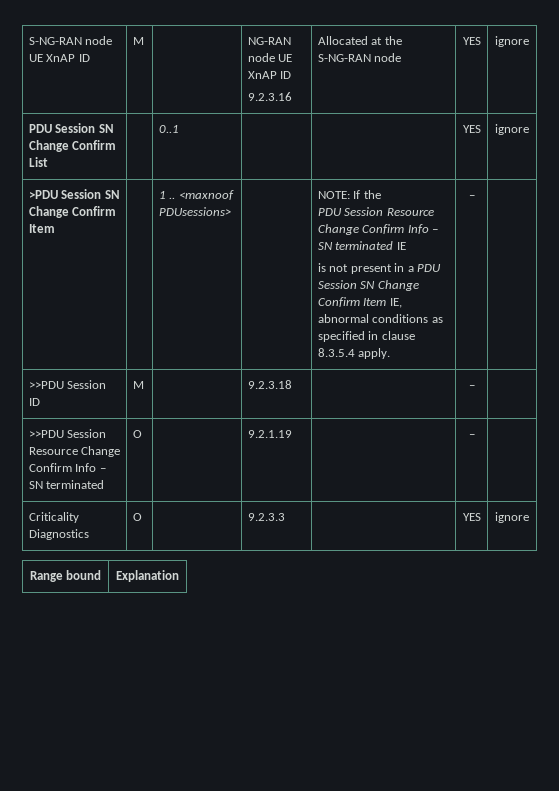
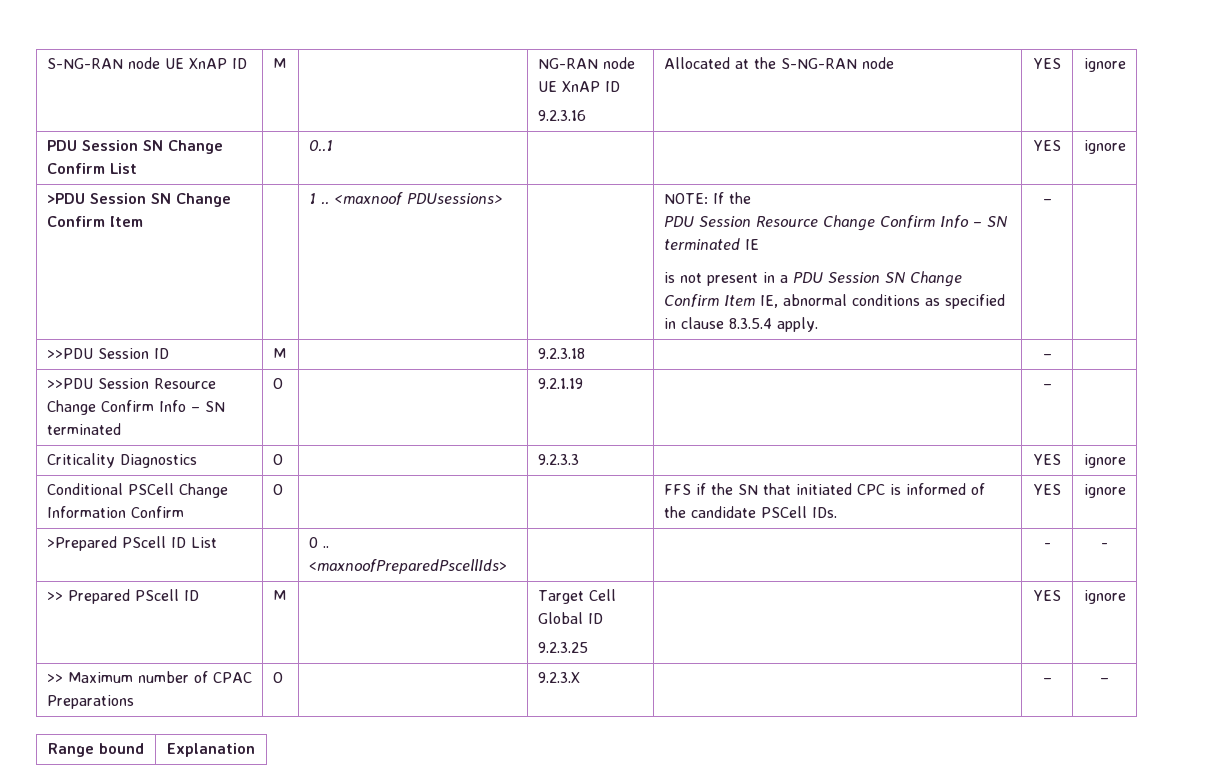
+ Conditional PSCell Change Information Confirm | O | | | FFS if the SN that initiated CPC is informed of the candidate PSCell IDs. | YES | ignore
+ >Prepared PScell ID List | | 0 .. <maxnoofPreparedPscellIds> | | | - | -
+ >> Prepared PScell ID | M | | Target Cell Global ID
+ 9.2.3.25 | | YES | ignore
+ >> Maximum number of CPAC Preparations | O | | 9.2.3.X | | – | –

